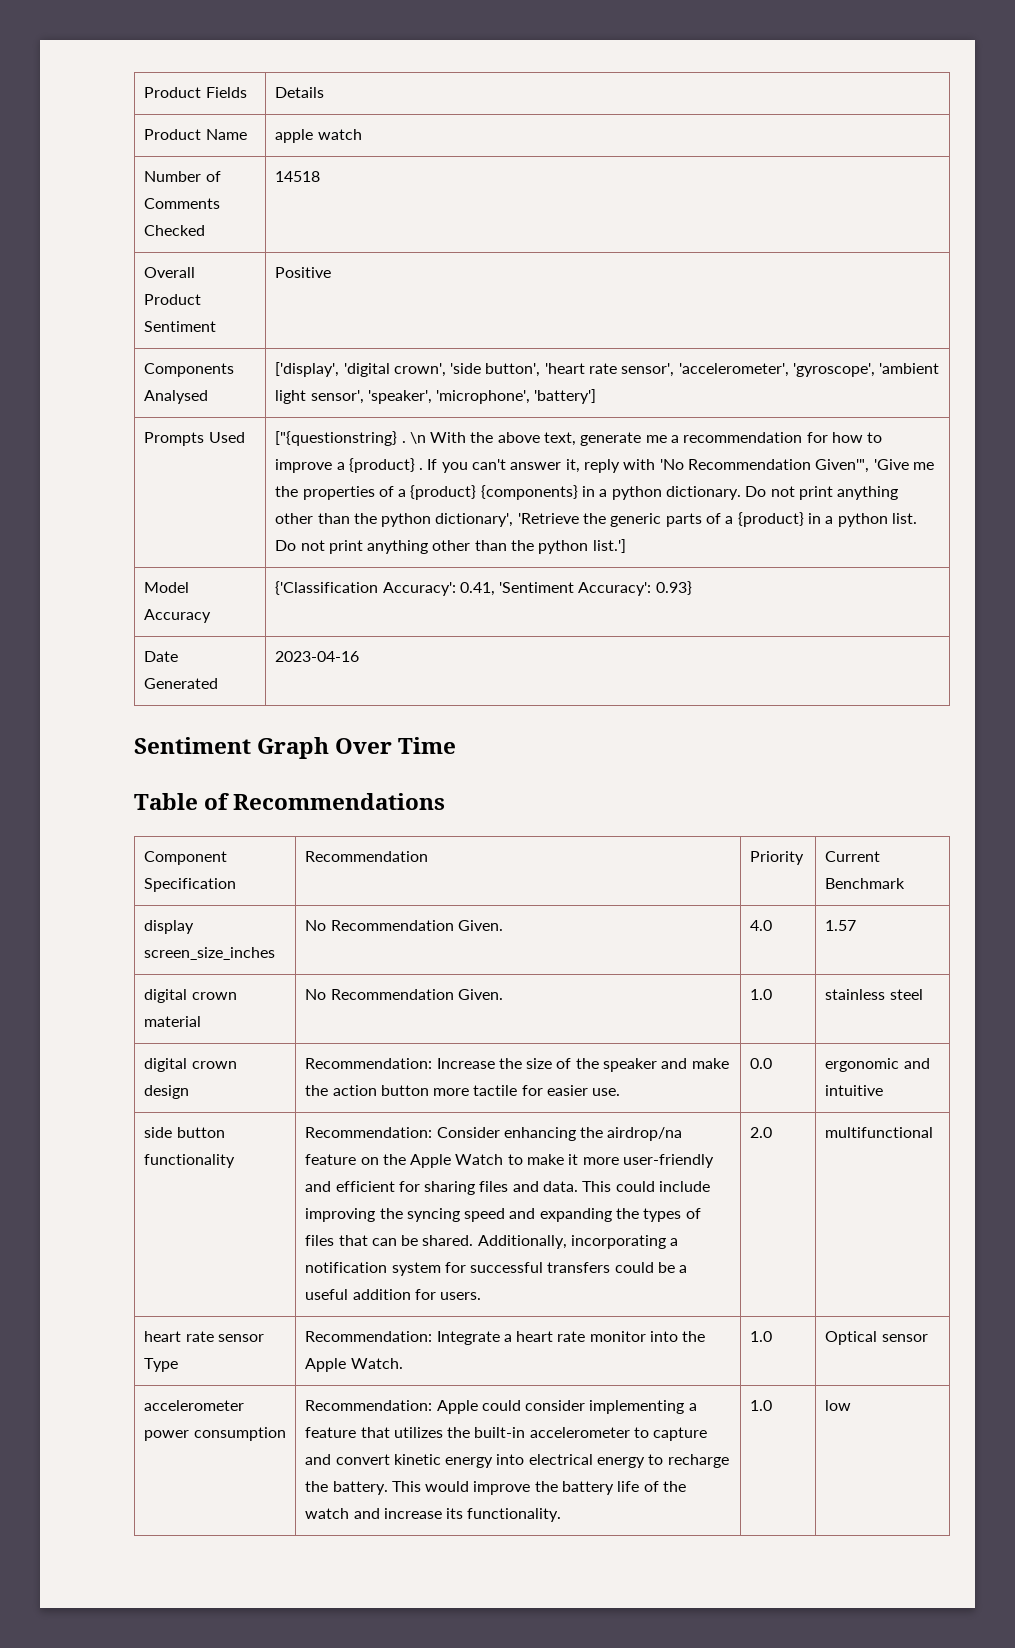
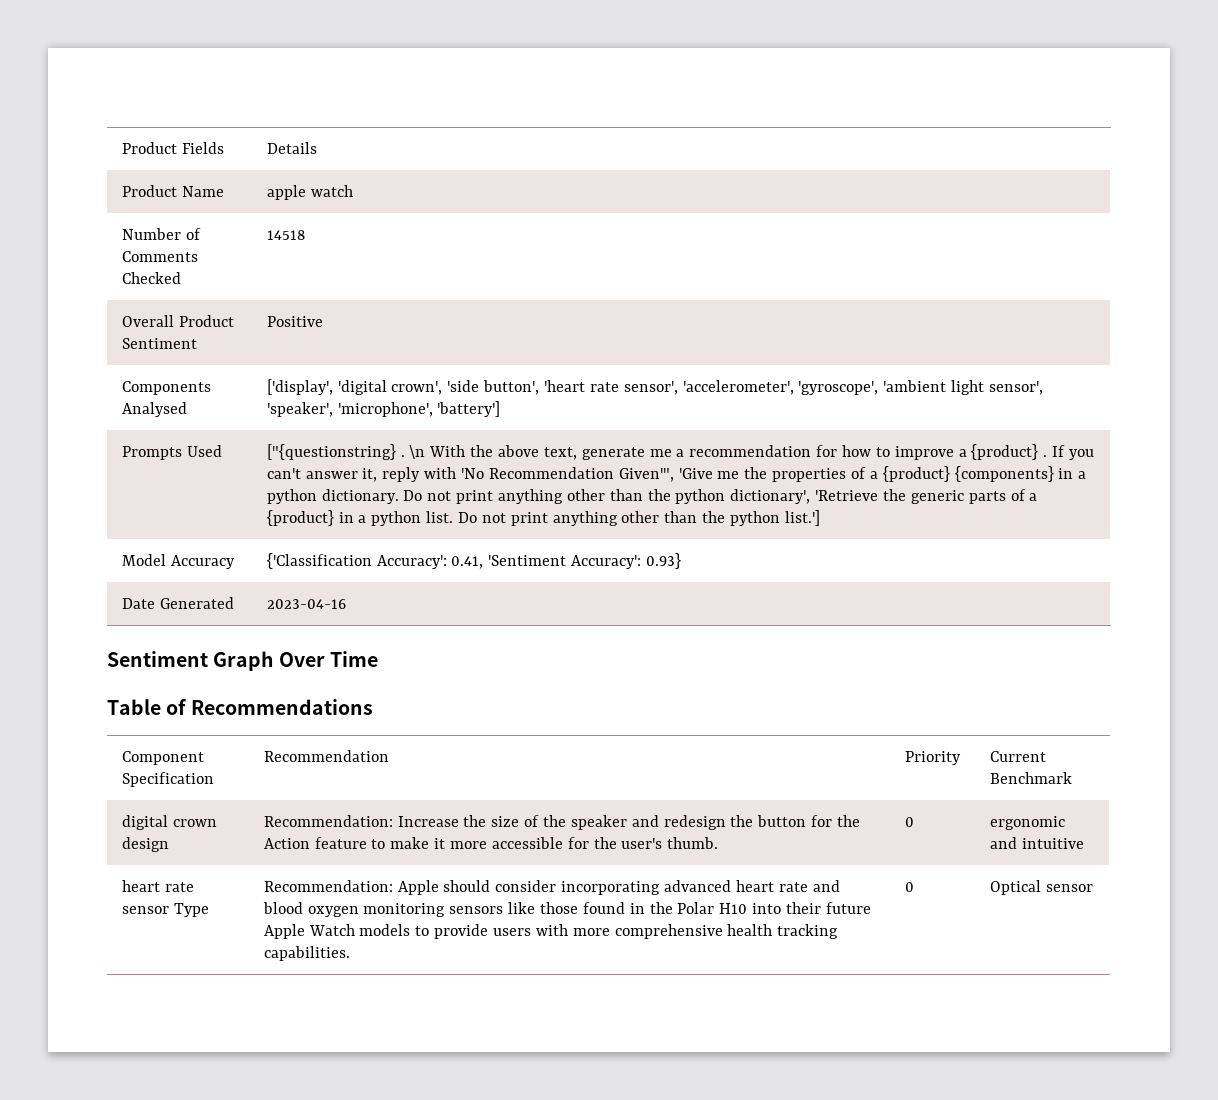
- display screen_size_inches | No Recommendation Given. | 4.0 | 1.57
- digital crown material | No Recommendation Given. | 1.0 | stainless steel
- digital crown design | Recommendation: Increase the size of the speaker and make the action button more tactile for easier use. | 0.0 | ergonomic and intuitive
- side button functionality | Recommendation: Consider enhancing the airdrop/na feature on the Apple Watch to make it more user-friendly and efficient for sharing files and data. This could include improving the syncing speed and expanding the types of files that can be shared. Additionally, incorporating a notification system for successful transfers could be a useful addition for users. | 2.0 | multifunctional
+ digital crown design | Recommendation: Increase the size of the speaker and redesign the button for the Action feature to make it more accessible for the user's thumb. | 0 | ergonomic and intuitive
- Recommendation: Integrate a heart rate monitor into the Apple Watch. | 1.0 | Optical sensor
- accelerometer power consumption | Recommendation: Apple could consider implementing a feature that utilizes the built-in accelerometer to capture and convert kinetic energy into electrical energy to recharge the battery. This would improve the battery life of the watch and increase its functionality. | 1.0 | low
+ Recommendation: Apple should consider incorporating advanced heart rate and blood oxygen monitoring sensors like those found in the Polar H10 into their future Apple Watch models to provide users with more comprehensive health tracking capabilities. | 0 | Optical sensor

